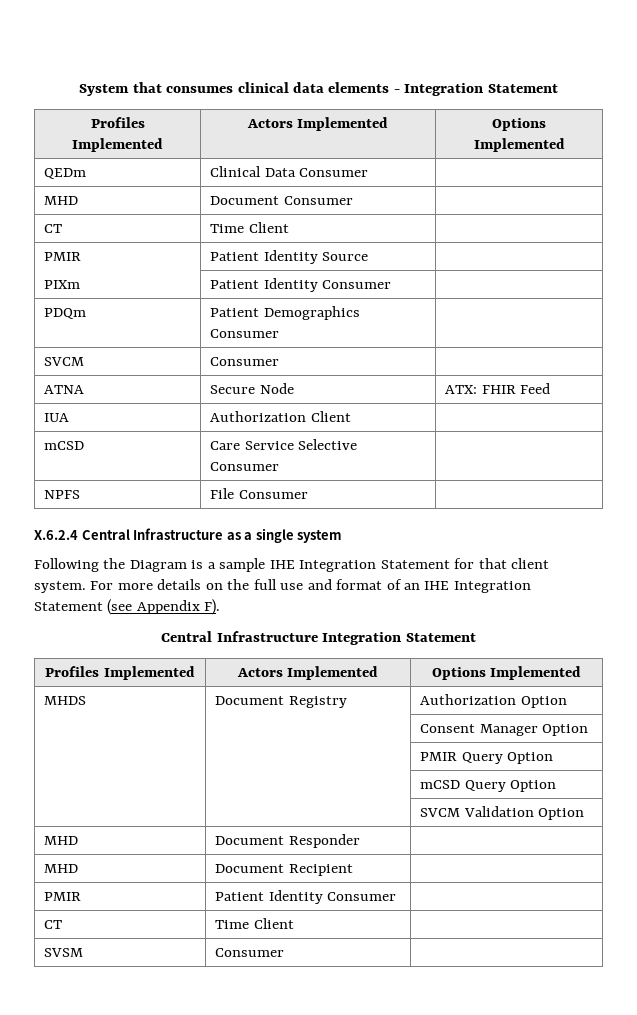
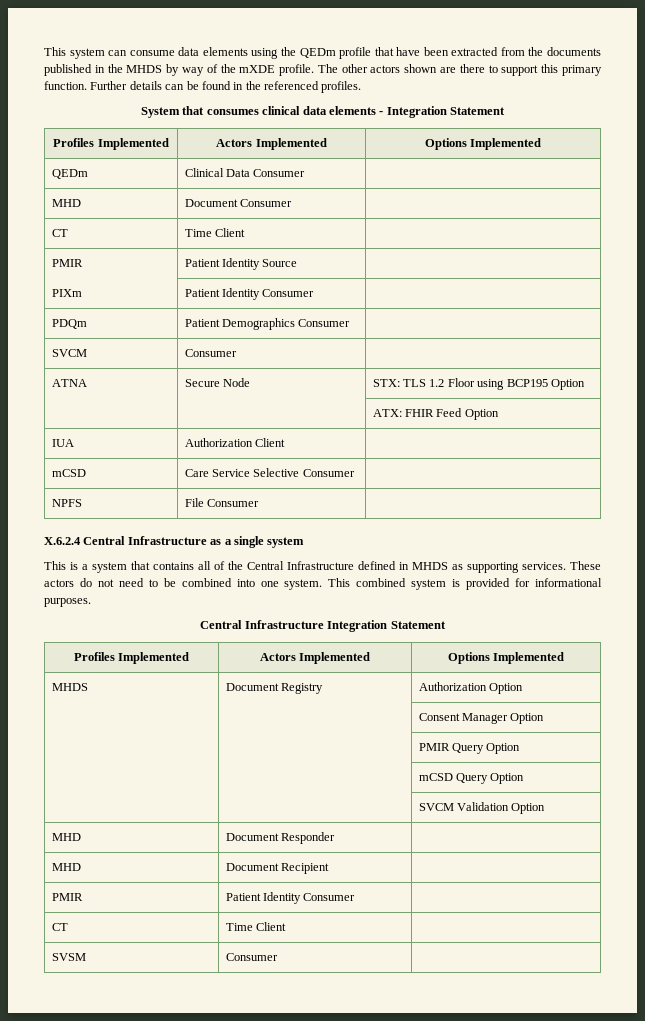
+ This system can consume data elements using the QEDm profile that have been extracted from the documents published in the MHDS by way of the mXDE profile. The other actors shown are there to support this primary function. Further details can be found in the referenced profiles.
- ATNA | Secure Node | ATX: FHIR Feed
+ ATNA | Secure Node | STX: TLS 1.2 Floor using BCP195 Option
+ | | ATX: FHIR Feed Option
- Following the Diagram is a sample IHE Integration Statement for that client system. For more details on the full use and format of an IHE Integration Statement (see Appendix F).
+ This is a system that contains all of the Central Infrastructure defined in MHDS as supporting services. These actors do not need to be combined into one system. This combined system is provided for informational purposes.

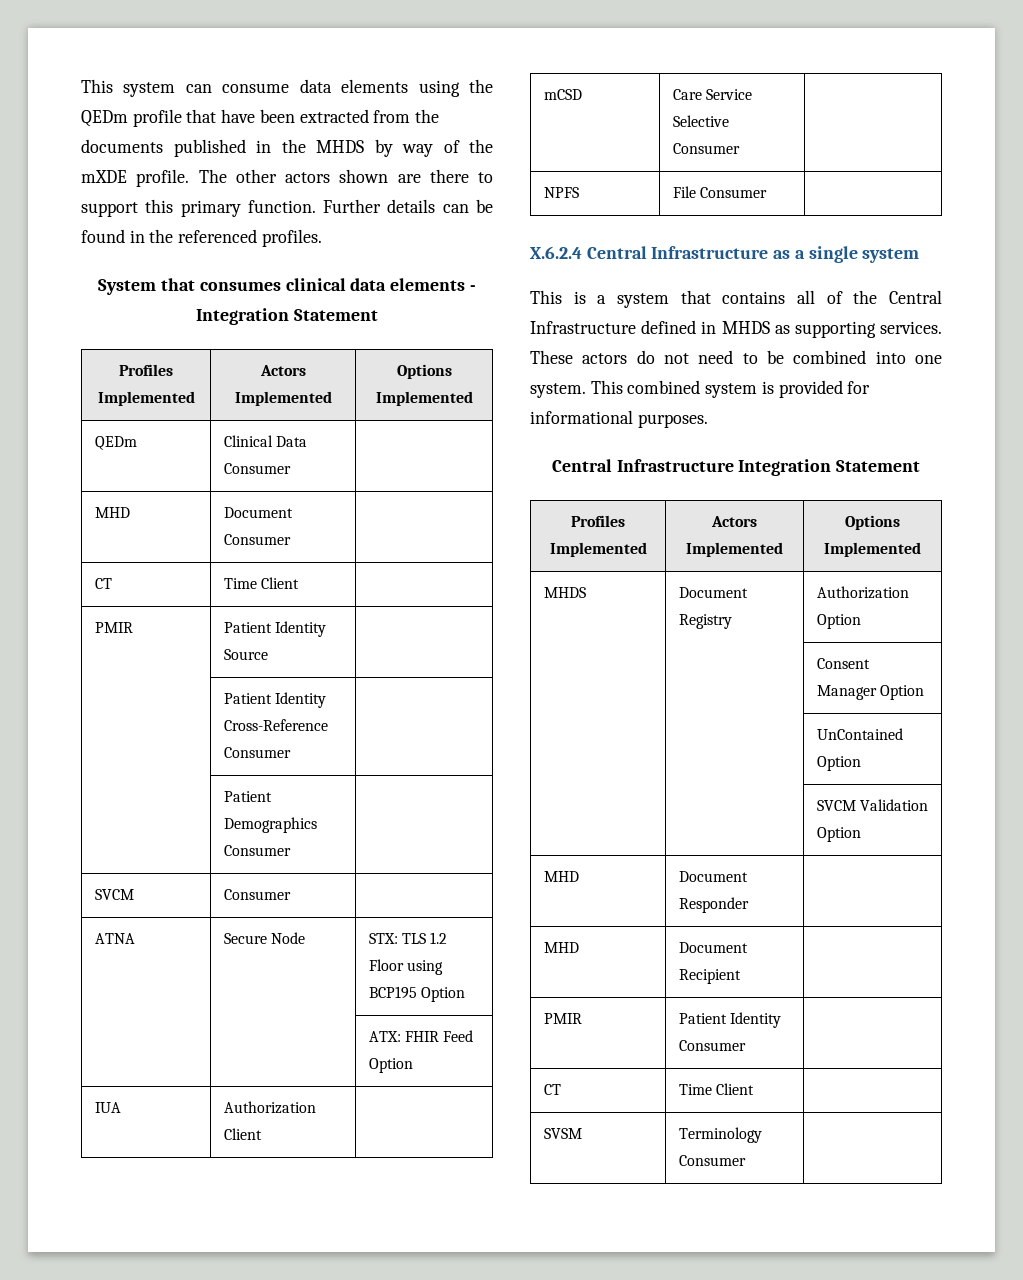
- PIXm | Patient Identity Consumer |
- PDQm | Patient Demographics Consumer |
+ | Patient Identity Cross-Reference Consumer |
+ | Patient Demographics Consumer |
- | | PMIR Query Option
- | | mCSD Query Option
+ | | UnContained Option
- SVSM | Consumer |
+ SVSM | Terminology Consumer |

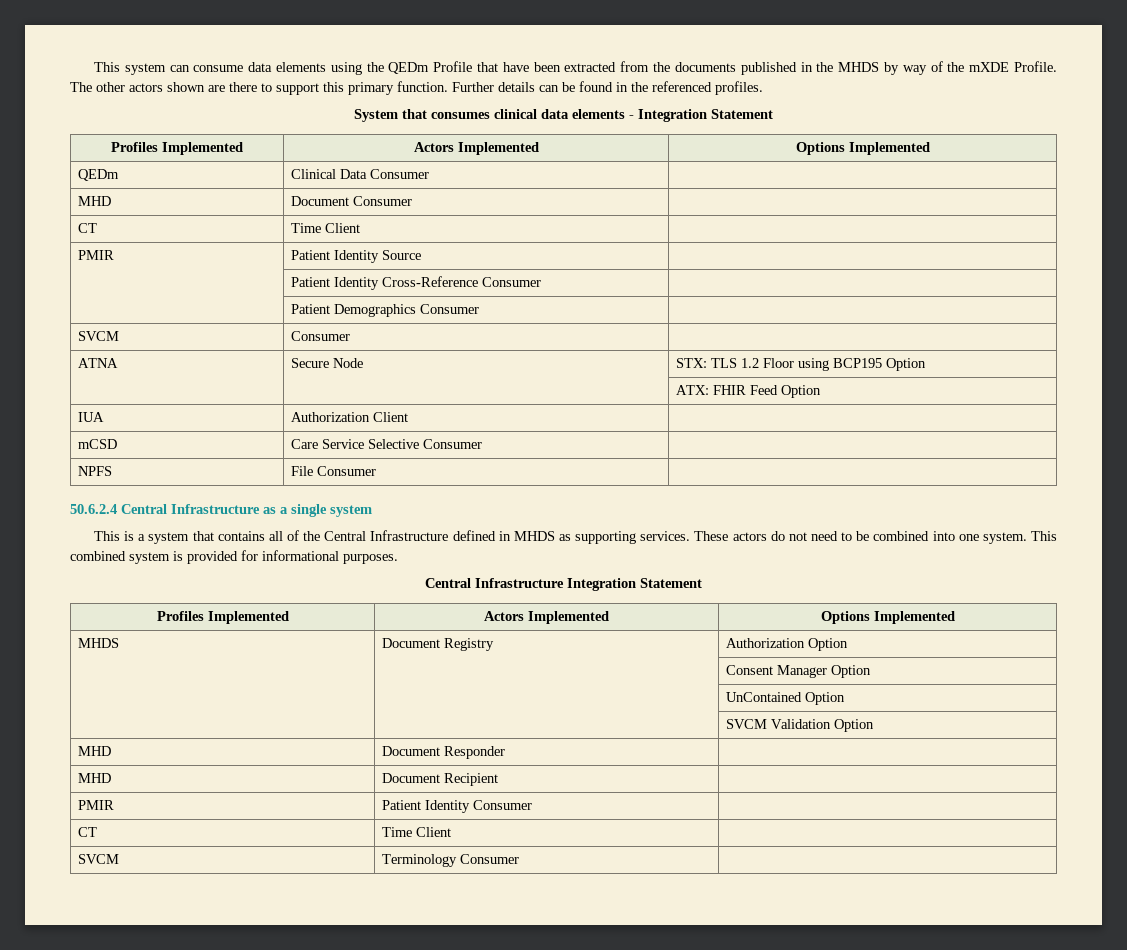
- This system can consume data elements using the QEDm profile that have been extracted from the documents published in the MHDS by way of the mXDE profile.
+ This system can consume data elements using the QEDm Profile that have been extracted from the documents published in the MHDS by way of the mXDE Profile.
- X.6.2.4 Central Infrastructure as a single system
+ 50.6.2.4 Central Infrastructure as a single system
- SVSM | Terminology Consumer |
+ SVCM | Terminology Consumer |

